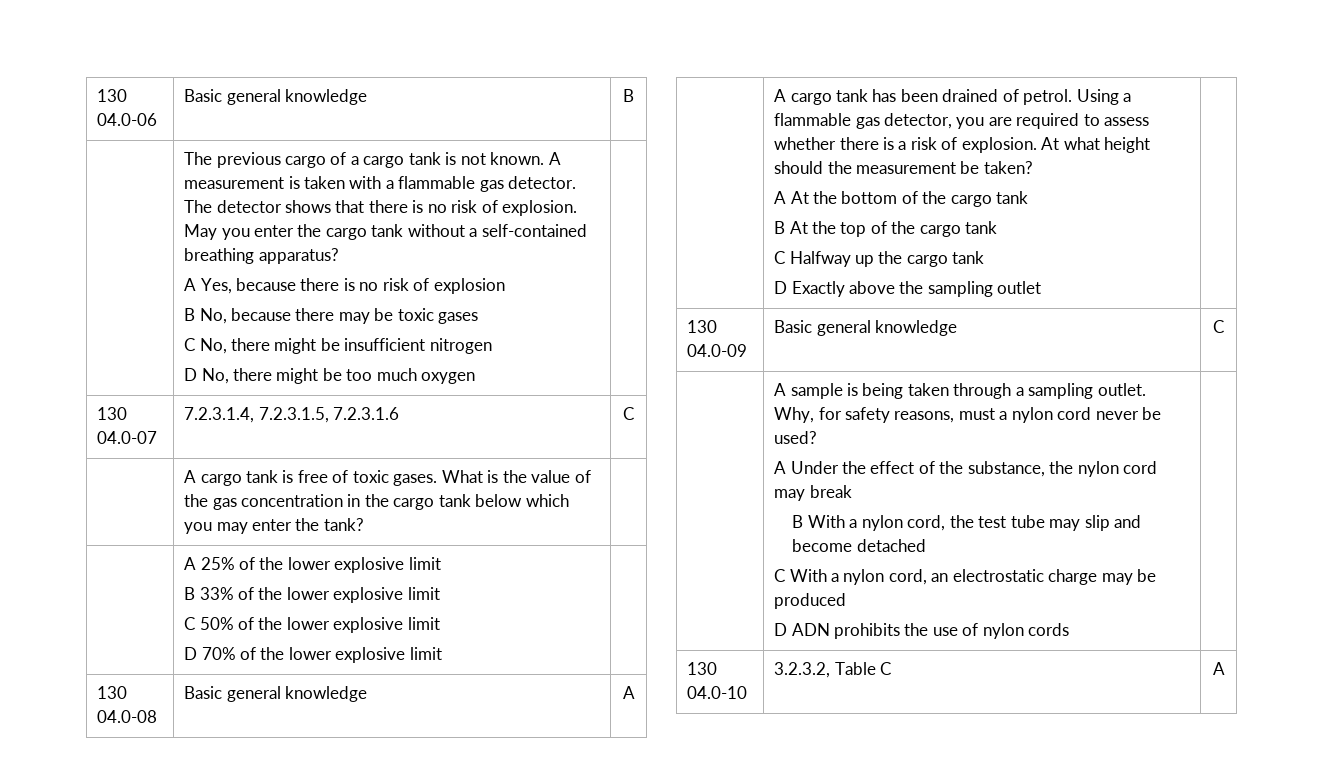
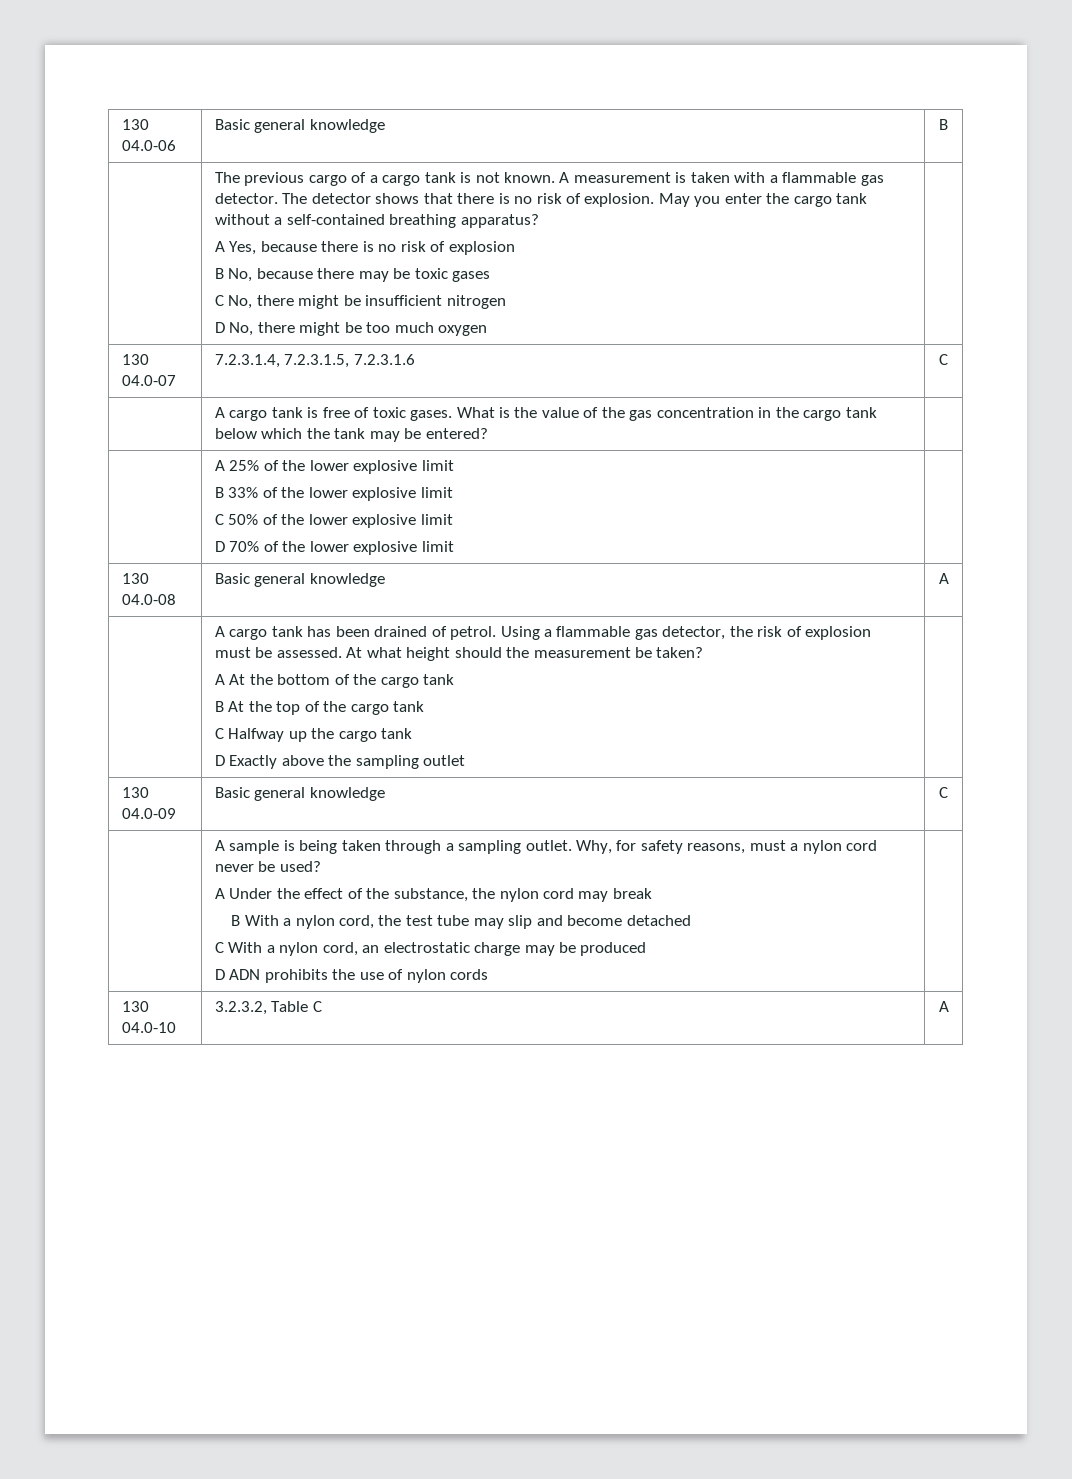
- | A cargo tank is free of toxic gases. What is the value of the gas concentration in the cargo tank below which you may enter the tank? |
+ | A cargo tank is free of toxic gases. What is the value of the gas concentration in the cargo tank below which the tank may be entered? |
- Using a flammable gas detector, you are required to assess whether there is a risk of explosion.
+ Using a flammable gas detector, the risk of explosion must be assessed.

